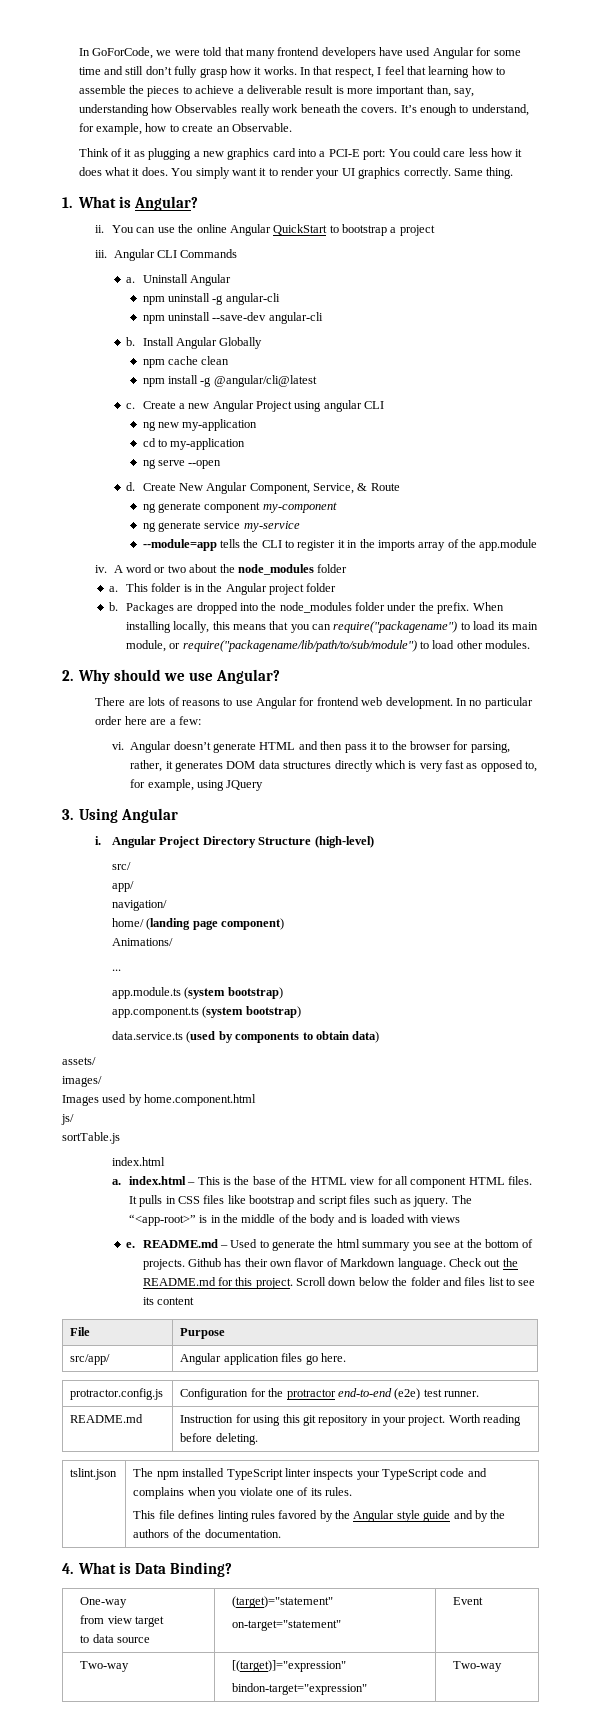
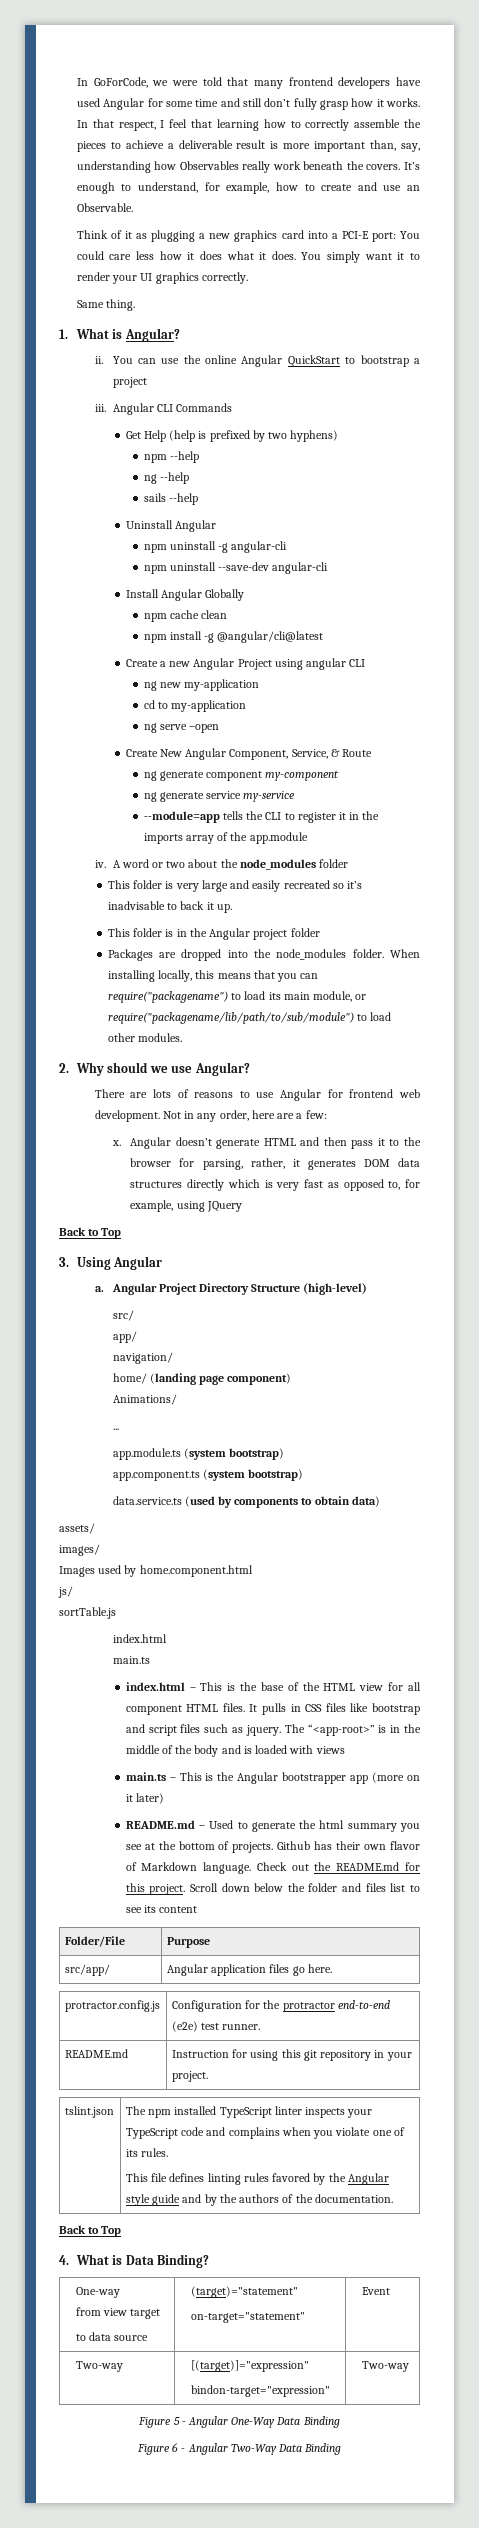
- In that respect, I feel that learning how to assemble the pieces to achieve a deliverable result is more important than, say, understanding how Observables really work beneath the covers.
+ In that respect, I feel that learning how to correctly assemble the pieces to achieve a deliverable result is more important than, say, understanding how Observables really work beneath the covers.
- It’s enough to understand, for example, how to create an Observable.
+ It’s enough to understand, for example, how to create and use an Observable.
- You simply want it to render your UI graphics correctly. Same thing.
+ You simply want it to render your UI graphics correctly.
+ Same thing.
- a. Uninstall Angular
+ Get Help (help is prefixed by two hyphens)
+ npm --help
+ ng --help
+ sails --help
+ Uninstall Angular
  npm uninstall --save-dev angular-cli
- b. Install Angular Globally
+ Install Angular Globally
- c.
- ng serve --open
- d. Create New Angular Component, Service, & Route
+ ng serve –open
+ Create New Angular Component, Service, & Route
- a. This folder is in the Angular project folder
- b. Packages are dropped into the node_modules folder under the prefix.
+ This folder is very large and easily recreated so it’s inadvisable to back it up.
+ This folder is in the Angular project folder
+ Packages are dropped into the node_modules folder.
- In no particular order here are a few:
+ Not in any order, here are a few:
- vi.
+ x.
  Angular doesn’t generate HTML and then pass it to the browser for parsing, rather, it generates DOM data structures directly which is very fast as opposed to, for example, using JQuery
+ Back to Top
- i.
+ a.
  sortTable.js
  index.html
- a. index.html – This is the base of the HTML view for all component HTML files.
+ main.ts
+ index.html – This is the base of the HTML view for all component HTML files.
- e. README.md – Used to generate the html summary you see at the bottom of projects.
+ main.ts – This is the Angular bootstrapper app (more on it later)
+ README.md – Used to generate the html summary you see at the bottom of projects.
- File | Purpose
+ Folder/File | Purpose
- README.md | Instruction for using this git repository in your project. Worth reading before deleting.
+ README.md | Instruction for using this git repository in your project.
  tslint.json | The npm installed TypeScript linter inspects your TypeScript code and complains when you violate one of its rules.
  This file defines linting rules favored by the Angular style guide and by the authors of the documentation.
+ Back to Top
+ Figure 5 - Angular One-Way Data Binding
+ Figure 6 - Angular Two-Way Data Binding

